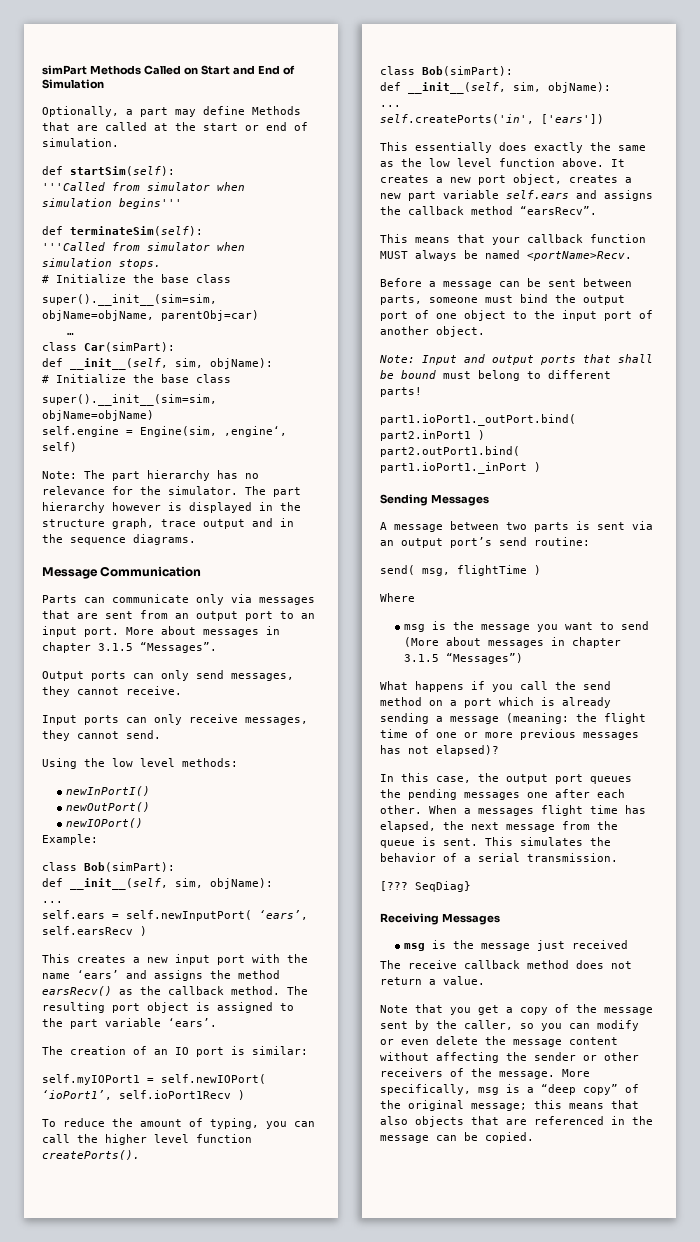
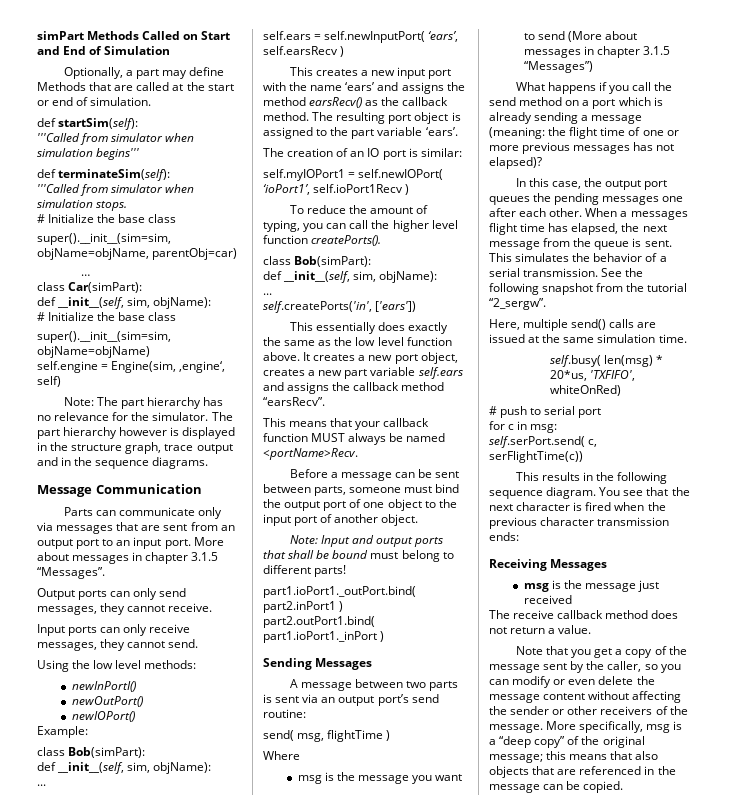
- This simulates the behavior of a serial transmission.
- [??? SeqDiag}
+ This simulates the behavior of a serial transmission. See the following snapshot from the tutorial “2_sergw”.
+ Here, multiple send() calls are issued at the same simulation time.
+ self.busy( len(msg) * 20*us, 'TXFIFO', whiteOnRed)
+ # push to serial port
+ for c in msg:
+ self.serPort.send( c, serFlightTime(c))
+ This results in the following sequence diagram. You see that the next character is fired when the previous character transmission ends:

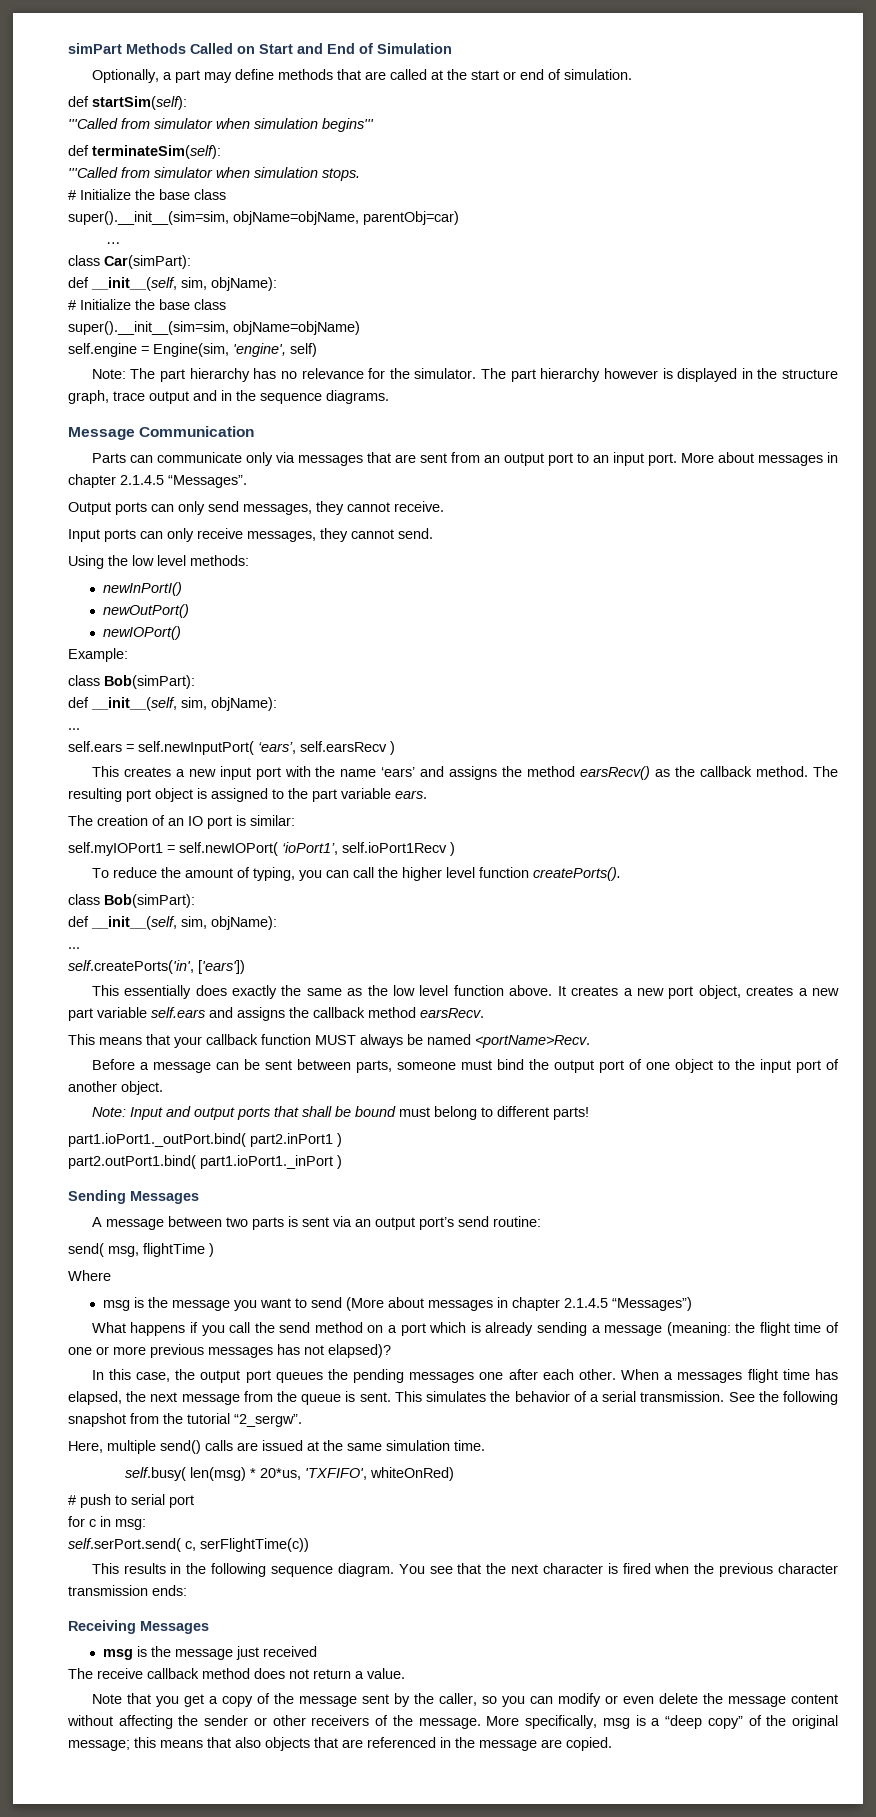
- Optionally, a part may define Methods that are called at the start or end of simulation.
+ Optionally, a part may define methods that are called at the start or end of simulation.
- self.engine = Engine(sim, ‚engine‘, self)
+ self.engine = Engine(sim, 'engine', self)
- More about messages in chapter 3.1.5 “Messages”.
+ More about messages in chapter 2.1.4.5 “Messages”.
- The resulting port object is assigned to the part variable ‘ears’.
+ The resulting port object is assigned to the part variable ears.
- It creates a new port object, creates a new part variable self.ears and assigns the callback method “earsRecv”.
+ It creates a new port object, creates a new part variable self.ears and assigns the callback method earsRecv.
- msg is the message you want to send (More about messages in chapter 3.1.5 “Messages”)
+ msg is the message you want to send (More about messages in chapter 2.1.4.5 “Messages”)
- More specifically, msg is a “deep copy” of the original message; this means that also objects that are referenced in the message can be copied.
+ More specifically, msg is a “deep copy” of the original message; this means that also objects that are referenced in the message are copied.

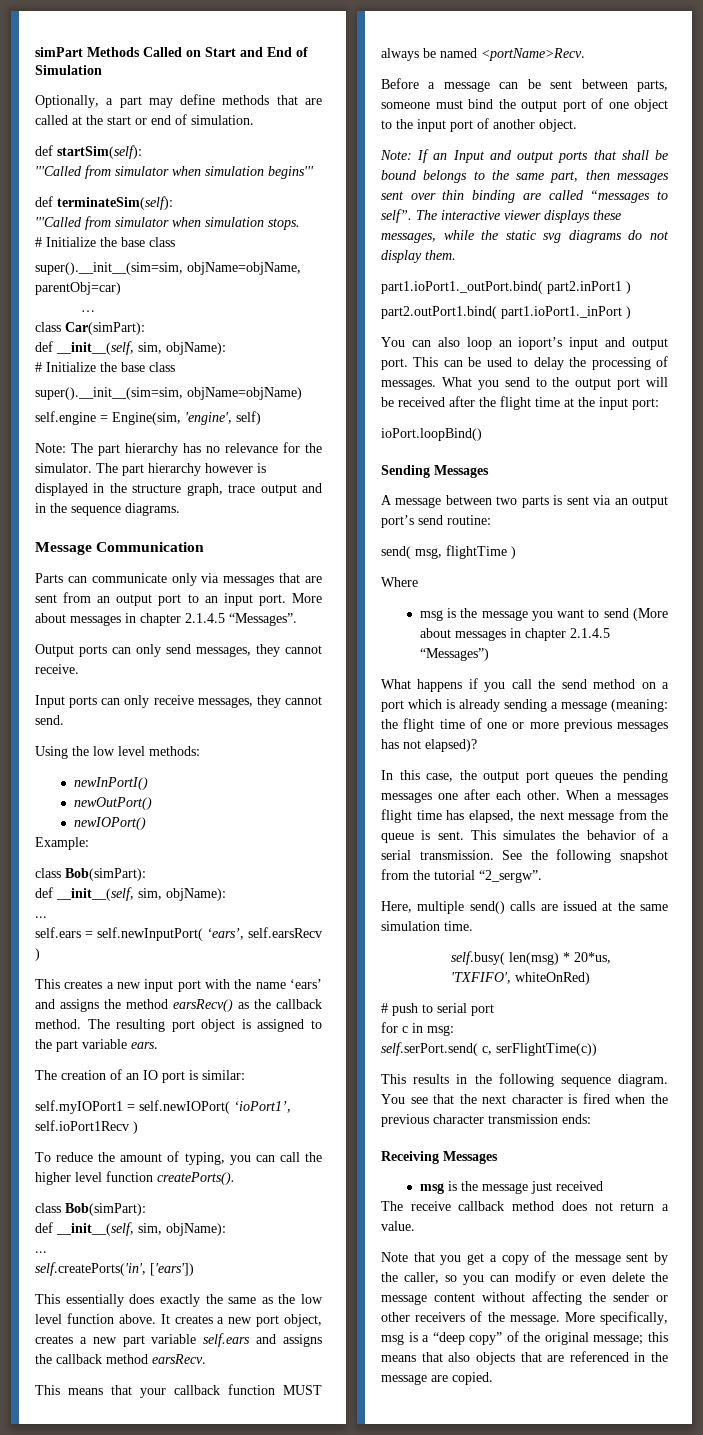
- Note: Input and output ports that shall be bound must belong to different parts!
+ Note: If an Input and output ports that shall be bound belongs to the same part, then messages sent over thin binding are called “messages to self”. The interactive viewer displays these messages, while the static svg diagrams do not display them.
+ You can also loop an ioport’s input and output port. This can be used to delay the processing of messages. What you send to the output port will be received after the flight time at the input port:
+ ioPort.loopBind()

